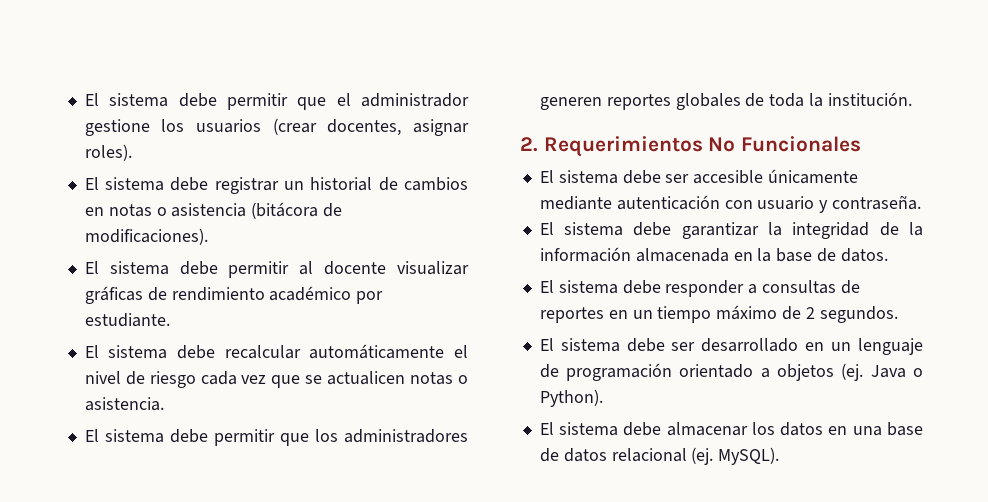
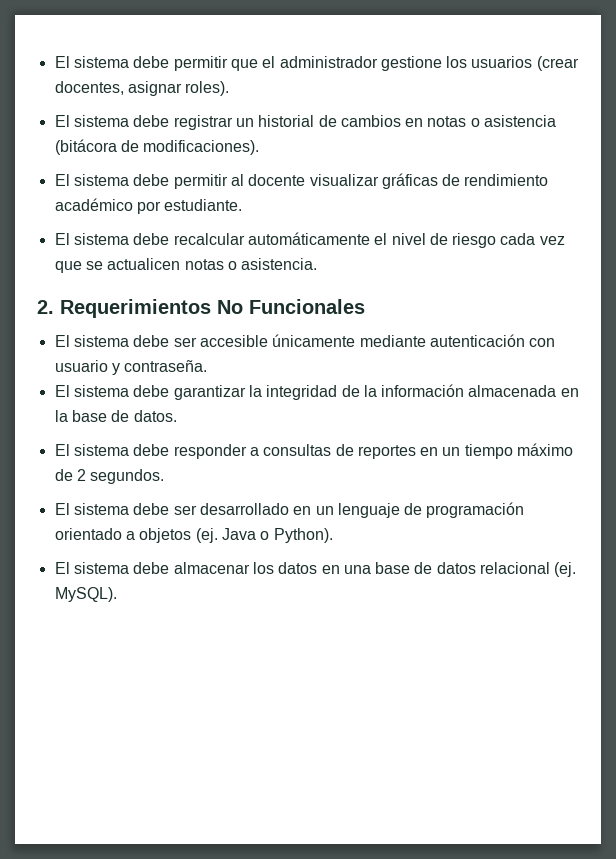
- El sistema debe permitir que los administradores generen reportes globales de toda la institución.

